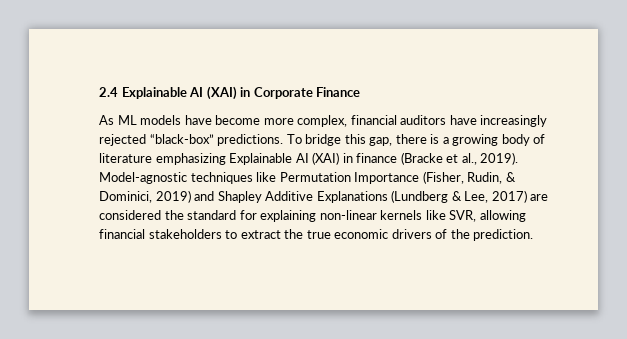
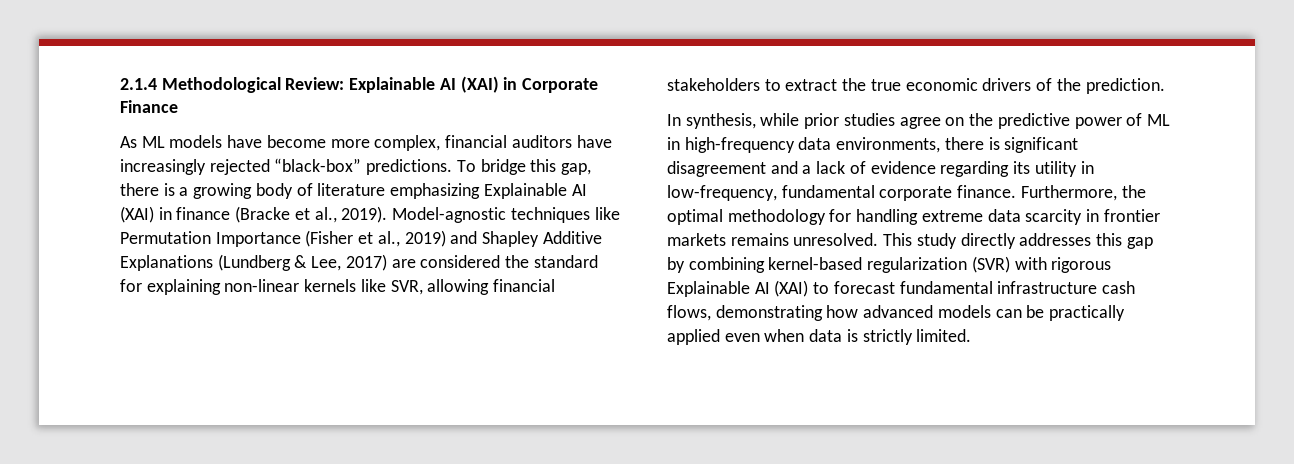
- 2.4 Explainable AI (XAI) in Corporate Finance
+ 2.1.4 Methodological Review: Explainable AI (XAI) in Corporate Finance
- Model-agnostic techniques like Permutation Importance (Fisher, Rudin, & Dominici, 2019) and Shapley Additive Explanations (Lundberg & Lee, 2017) are considered the standard for explaining non-linear kernels like SVR, allowing financial stakeholders to extract the true economic drivers of the prediction.
+ Model-agnostic techniques like Permutation Importance (Fisher et al., 2019) and Shapley Additive Explanations (Lundberg & Lee, 2017) are considered the standard for explaining non-linear kernels like SVR, allowing financial stakeholders to extract the true economic drivers of the prediction.
+ In synthesis, while prior studies agree on the predictive power of ML in high-frequency data environments, there is significant disagreement and a lack of evidence regarding its utility in low-frequency, fundamental corporate finance. Furthermore, the optimal methodology for handling extreme data scarcity in frontier markets remains unresolved. This study directly addresses this gap by combining kernel-based regularization (SVR) with rigorous Explainable AI (XAI) to forecast fundamental infrastructure cash flows, demonstrating how advanced models can be practically applied even when data is strictly limited.

